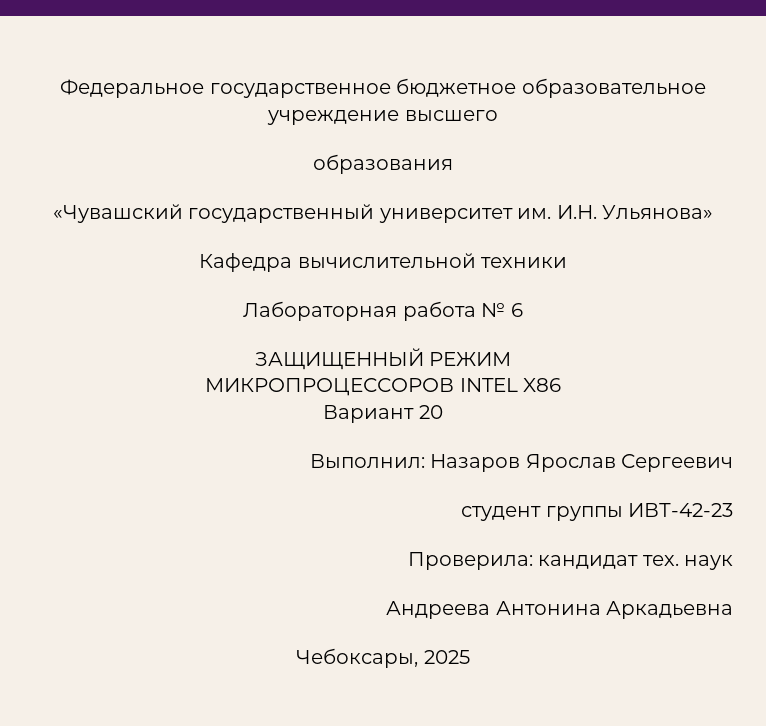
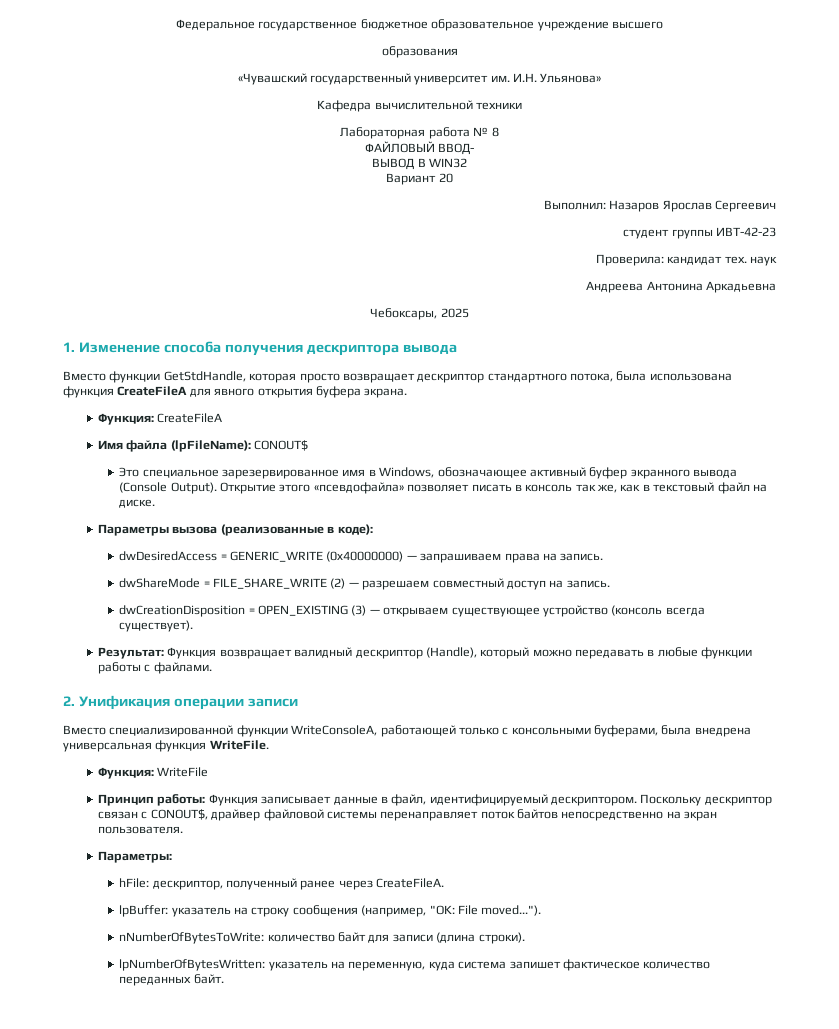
- Лабораторная работа № 6
- ЗАЩИЩЕННЫЙ РЕЖИМ
- МИКРОПРОЦЕССОРОВ INTEL X86
+ Лабораторная работа № 8
+ ФАЙЛОВЫЙ ВВОД-
+ ВЫВОД В WIN32
+ 1. Изменение способа получения дескриптора вывода
+ Вместо функции GetStdHandle, которая просто возвращает дескриптор стандартного потока, была использована функция CreateFileA для явного открытия буфера экрана.
+ Функция: CreateFileA
+ Имя файла (lpFileName): CONOUT$
+ Это специальное зарезервированное имя в Windows, обозначающее активный буфер экранного вывода (Console Output). Открытие этого «псевдофайла» позволяет писать в консоль так же, как в текстовый файл на диске.
+ Параметры вызова (реализованные в коде):
+ dwDesiredAccess = GENERIC_WRITE (0x40000000) — запрашиваем права на запись.
+ dwShareMode = FILE_SHARE_WRITE (2) — разрешаем совместный доступ на запись.
+ dwCreationDisposition = OPEN_EXISTING (3) — открываем существующее устройство (консоль всегда существует).
+ Результат: Функция возвращает валидный дескриптор (Handle), который можно передавать в любые функции работы с файлами.
+ 2. Унификация операции записи
+ Вместо специализированной функции WriteConsoleA, работающей только с консольными буферами, была внедрена универсальная функция WriteFile.
+ Функция: WriteFile
+ Принцип работы: Функция записывает данные в файл, идентифицируемый дескриптором. Поскольку дескриптор связан с CONOUT$, драйвер файловой системы перенаправляет поток байтов непосредственно на экран пользователя.
+ Параметры:
+ hFile: дескриптор, полученный ранее через CreateFileA.
+ lpBuffer: указатель на строку сообщения (например, "OK: File moved...").
+ nNumberOfBytesToWrite: количество байт для записи (длина строки).
+ lpNumberOfBytesWritten: указатель на переменную, куда система запишет фактическое количество переданных байт.

